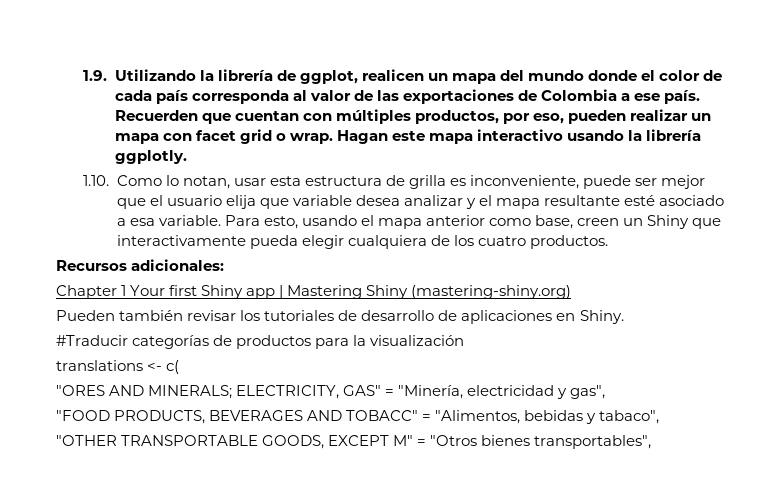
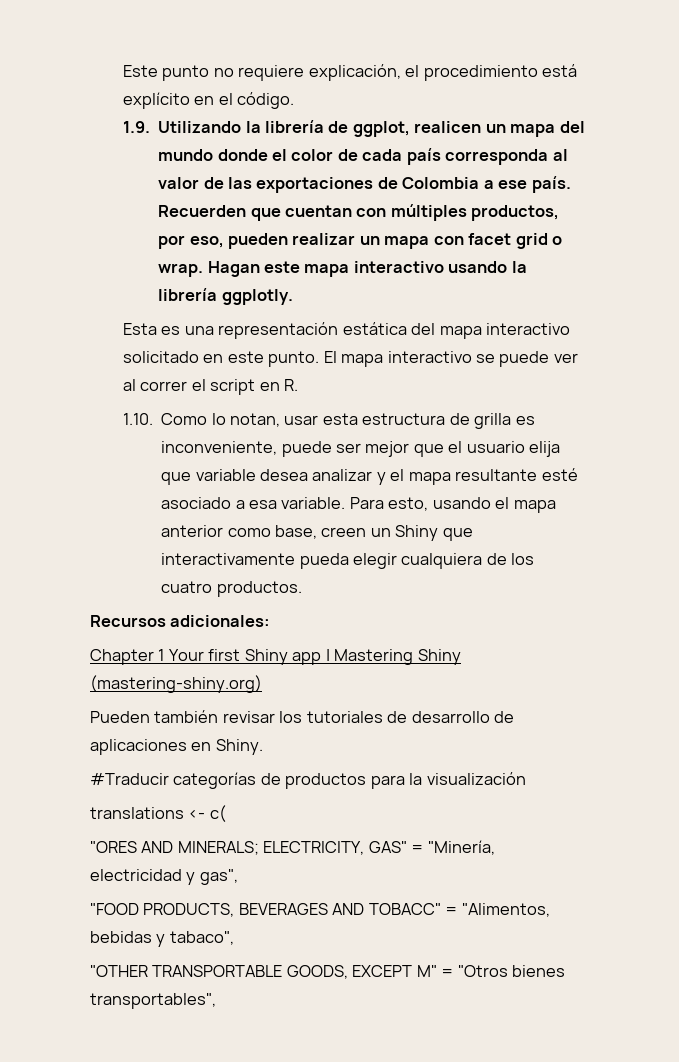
+ Este punto no requiere explicación, el procedimiento está explícito en el código.
+ Esta es una representación estática del mapa interactivo solicitado en este punto. El mapa interactivo se puede ver al correr el script en R.

